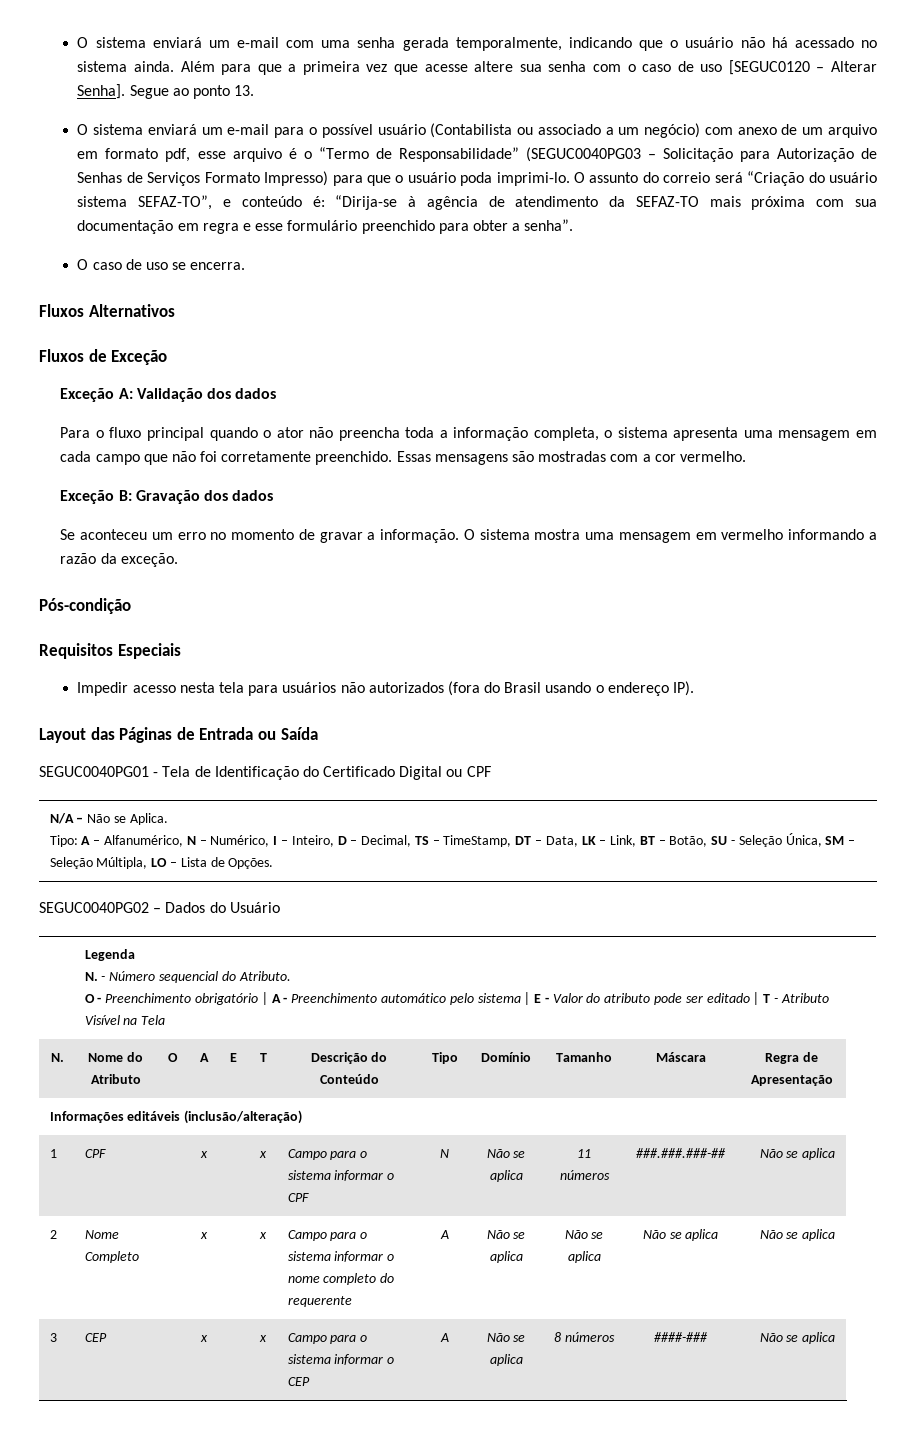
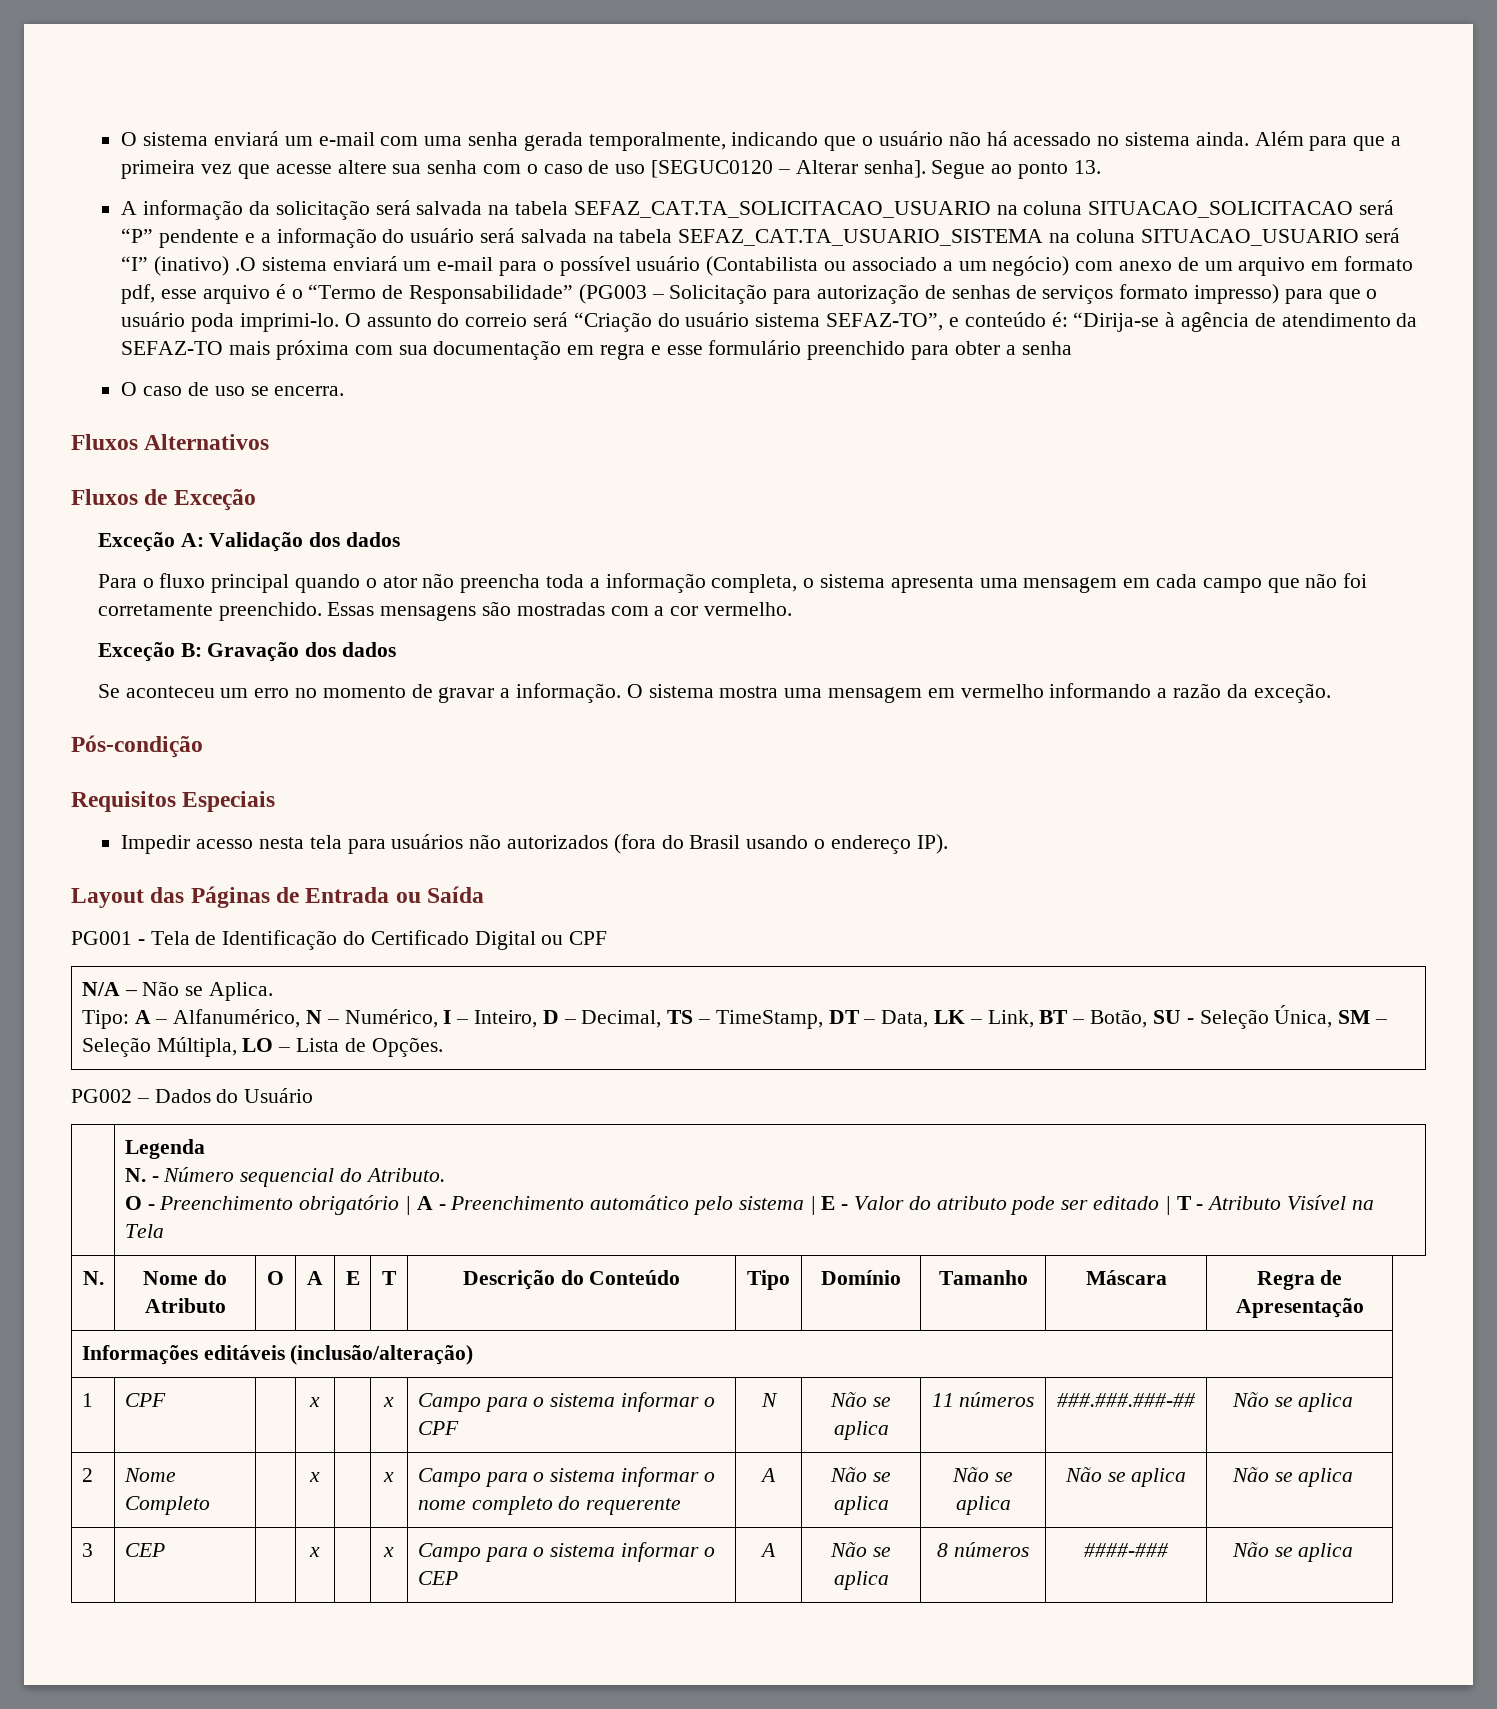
- Além para que a primeira vez que acesse altere sua senha com o caso de uso [SEGUC0120 – Alterar Senha].
+ Além para que a primeira vez que acesse altere sua senha com o caso de uso [SEGUC0120 – Alterar senha].
- O sistema enviará um e-mail para o possível usuário (Contabilista ou associado a um negócio) com anexo de um arquivo em formato pdf, esse arquivo é o “Termo de Responsabilidade” (SEGUC0040PG03 – Solicitação para Autorização de Senhas de Serviços Formato Impresso) para que o usuário poda imprimi-lo.
+ A informação da solicitação será salvada na tabela SEFAZ_CAT.TA_SOLICITACAO_USUARIO na coluna SITUACAO_SOLICITACAO será “P” pendente e a informação do usuário será salvada na tabela SEFAZ_CAT.TA_USUARIO_SISTEMA na coluna SITUACAO_USUARIO será “I” (inativo) .O sistema enviará um e-mail para o possível usuário (Contabilista ou associado a um negócio) com anexo de um arquivo em formato pdf, esse arquivo é o “Termo de Responsabilidade” (PG003 – Solicitação para autorização de senhas de serviços formato impresso) para que o usuário poda imprimi-lo.
- O assunto do correio será “Criação do usuário sistema SEFAZ-TO”, e conteúdo é: “Dirija-se à agência de atendimento da SEFAZ-TO mais próxima com sua documentação em regra e esse formulário preenchido para obter a senha”.
+ O assunto do correio será “Criação do usuário sistema SEFAZ-TO”, e conteúdo é: “Dirija-se à agência de atendimento da SEFAZ-TO mais próxima com sua documentação em regra e esse formulário preenchido para obter a senha
- SEGUC0040PG01 - Tela de Identificação do Certificado Digital ou CPF
+ PG001 - Tela de Identificação do Certificado Digital ou CPF
- SEGUC0040PG02 – Dados do Usuário
+ PG002 – Dados do Usuário

